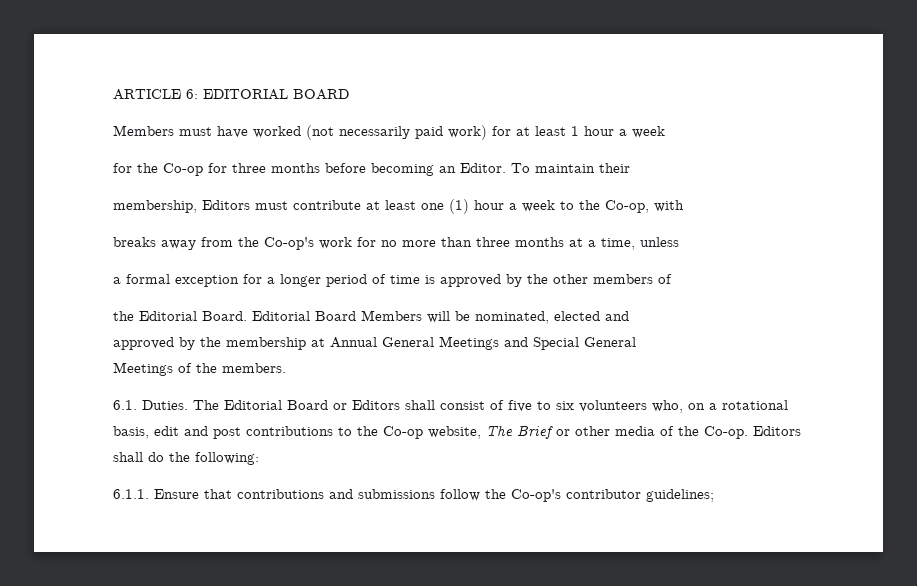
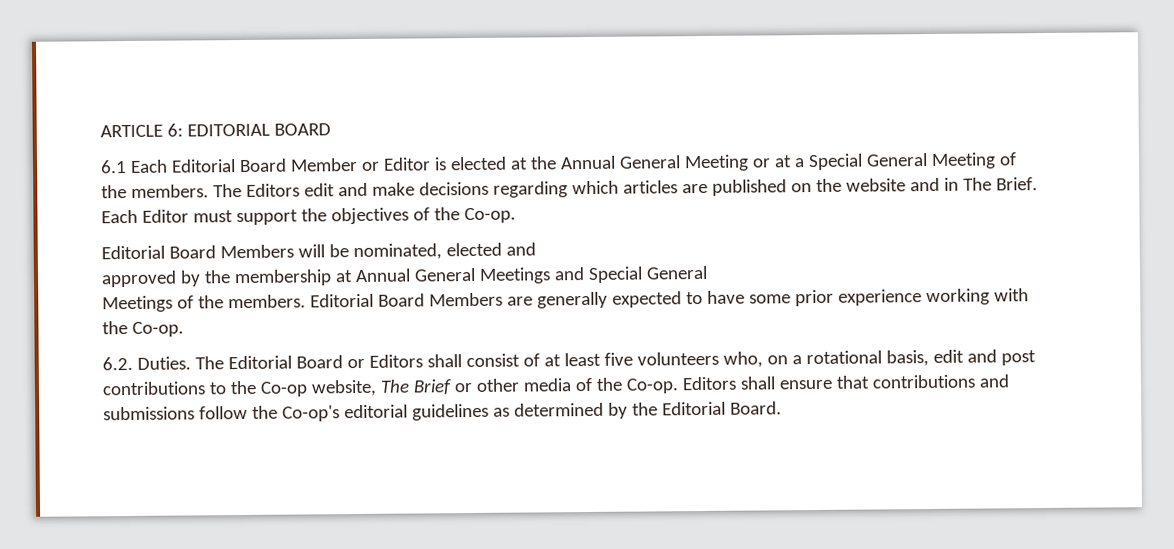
- Members must have worked (not necessarily paid work) for at least 1 hour a week
- for the Co-op for three months before becoming an Editor. To maintain their
- membership, Editors must contribute at least one (1) hour a week to the Co-op, with
- breaks away from the Co-op's work for no more than three months at a time, unless
- a formal exception for a longer period of time is approved by the other members of
- the Editorial Board. Editorial Board Members will be nominated, elected and
+ 6.1 Each Editorial Board Member or Editor is elected at the Annual General Meeting or at a Special General Meeting of the members. The Editors edit and make decisions regarding which articles are published on the website and in The Brief. Each Editor must support the objectives of the Co-op.
+ Editorial Board Members will be nominated, elected and
- Meetings of the members.
- 6.1. Duties.
+ Meetings of the members. Editorial Board Members are generally expected to have some prior experience working with the Co-op.
+ 6.2. Duties.
- The Editorial Board or Editors shall consist of five to six volunteers who, on a rotational basis, edit and post contributions to the Co-op website, The Brief or other media of the Co-op.
+ The Editorial Board or Editors shall consist of at least five volunteers who, on a rotational basis, edit and post contributions to the Co-op website, The Brief or other media of the Co-op.
- Editors shall do the following:
- 6.1.1. Ensure that contributions and submissions follow the Co-op's contributor guidelines;
+ Editors shall ensure that contributions and submissions follow the Co-op's editorial guidelines as determined by the Editorial Board.

